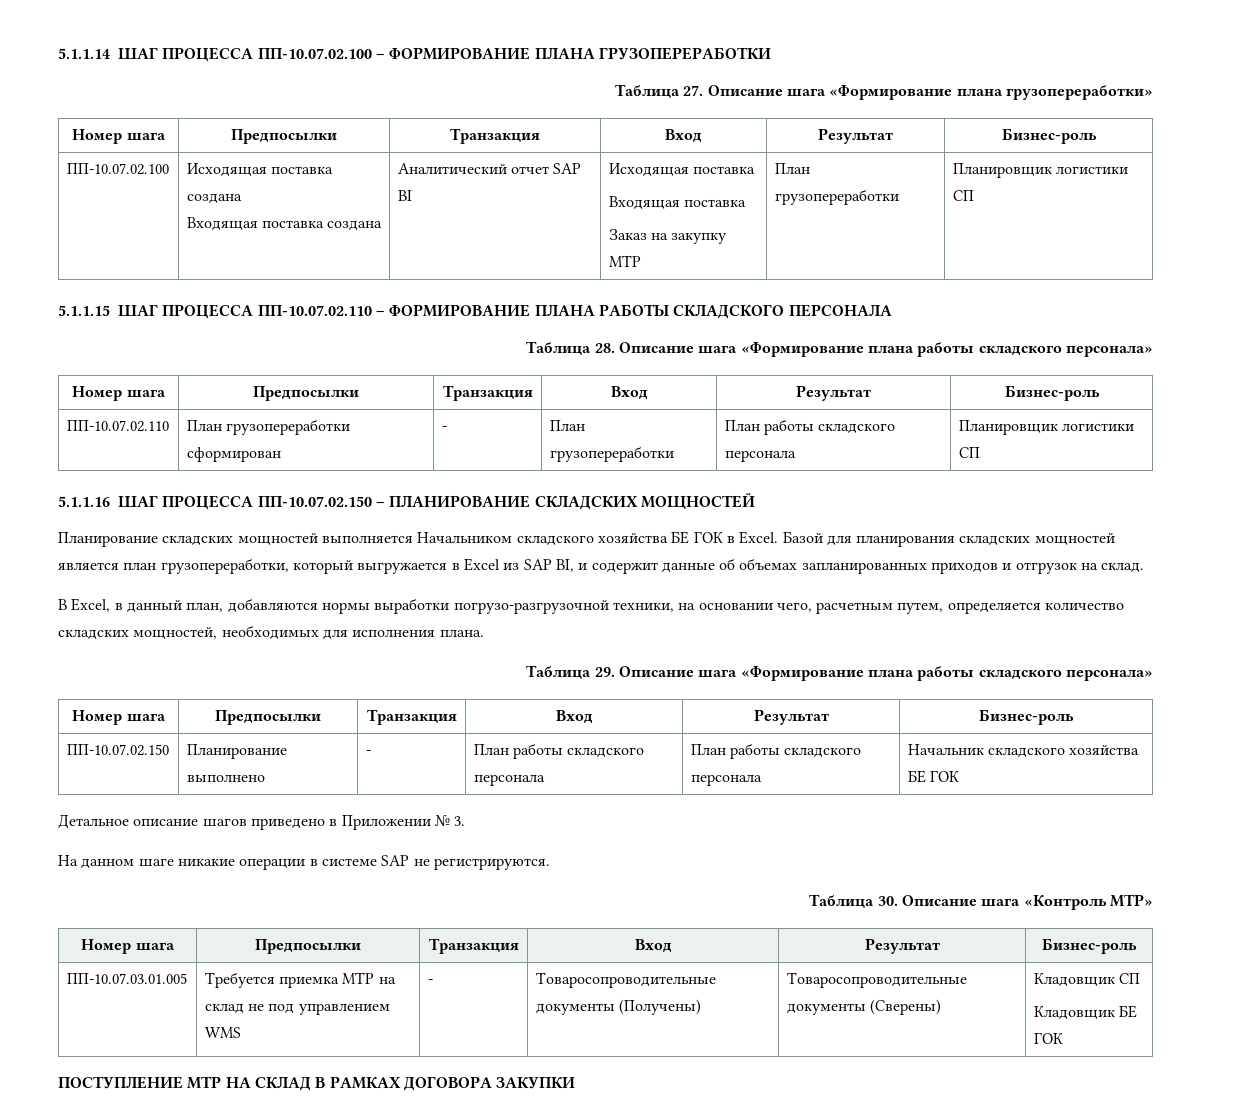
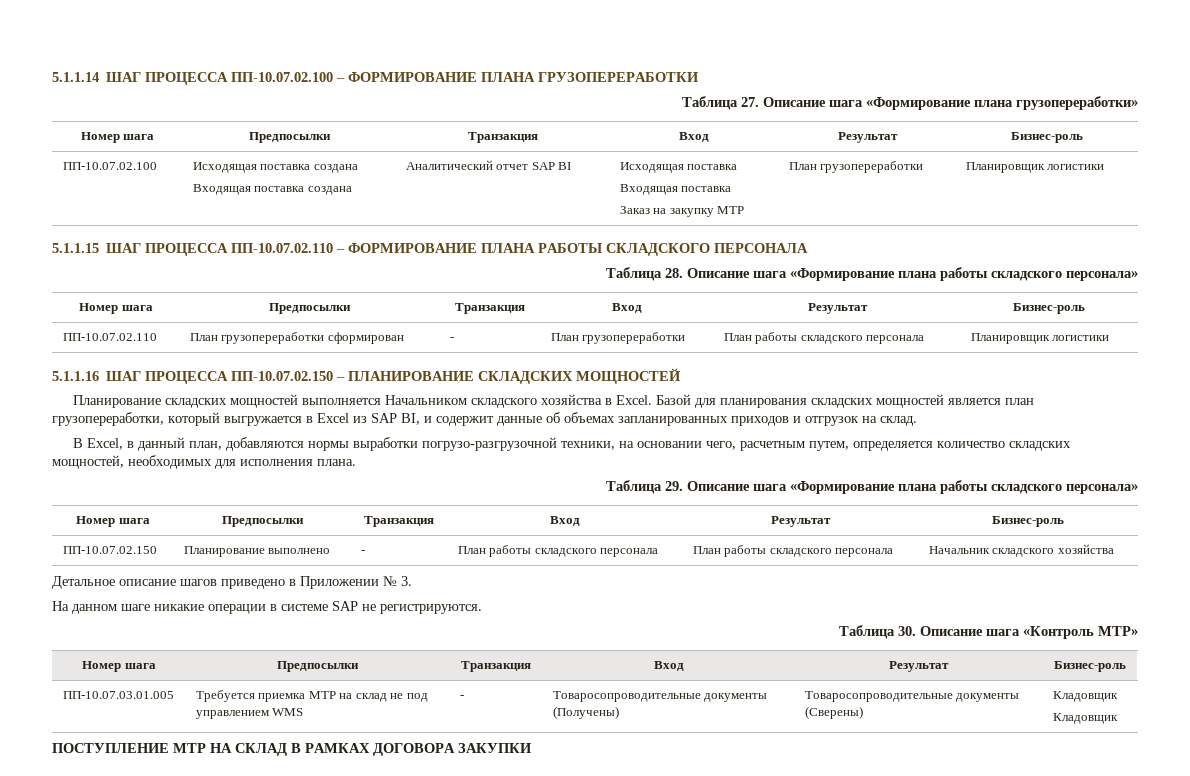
  ПП-10.07.02.100 | Исходящая поставка создана
  Входящая поставка создана | Аналитический отчет SAP BI | Исходящая поставка
  Входящая поставка
- Заказ на закупку МТР | План грузопереработки | Планировщик логистики СП
+ Заказ на закупку МТР | План грузопереработки | Планировщик логистики
- ПП-10.07.02.110 | План грузопереработки сформирован | - | План грузопереработки | План работы складского персонала | Планировщик логистики СП
+ ПП-10.07.02.110 | План грузопереработки сформирован | - | План грузопереработки | План работы складского персонала | Планировщик логистики
- Планирование складских мощностей выполняется Начальником складского хозяйства БЕ ГОК в Excel.
+ Планирование складских мощностей выполняется Начальником складского хозяйства в Excel.
- ПП-10.07.02.150 | Планирование выполнено | - | План работы складского персонала | План работы складского персонала | Начальник складского хозяйства БЕ ГОК
+ ПП-10.07.02.150 | Планирование выполнено | - | План работы складского персонала | План работы складского персонала | Начальник складского хозяйства
- ПП-10.07.03.01.005 | Требуется приемка МТР на склад не под управлением WMS | - | Товаросопроводительные документы (Получены) | Товаросопроводительные документы (Сверены) | Кладовщик СП
- Кладовщик БЕ ГОК
+ ПП-10.07.03.01.005 | Требуется приемка МТР на склад не под управлением WMS | - | Товаросопроводительные документы (Получены) | Товаросопроводительные документы (Сверены) | Кладовщик
+ Кладовщик

